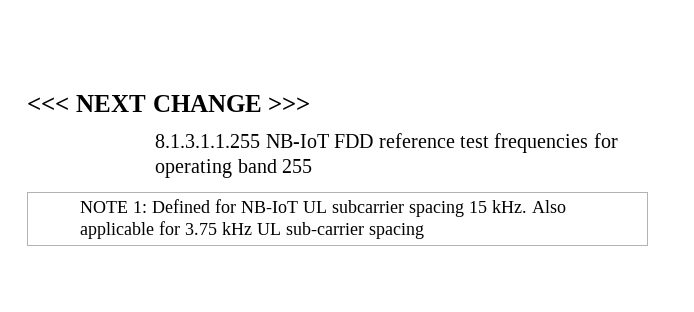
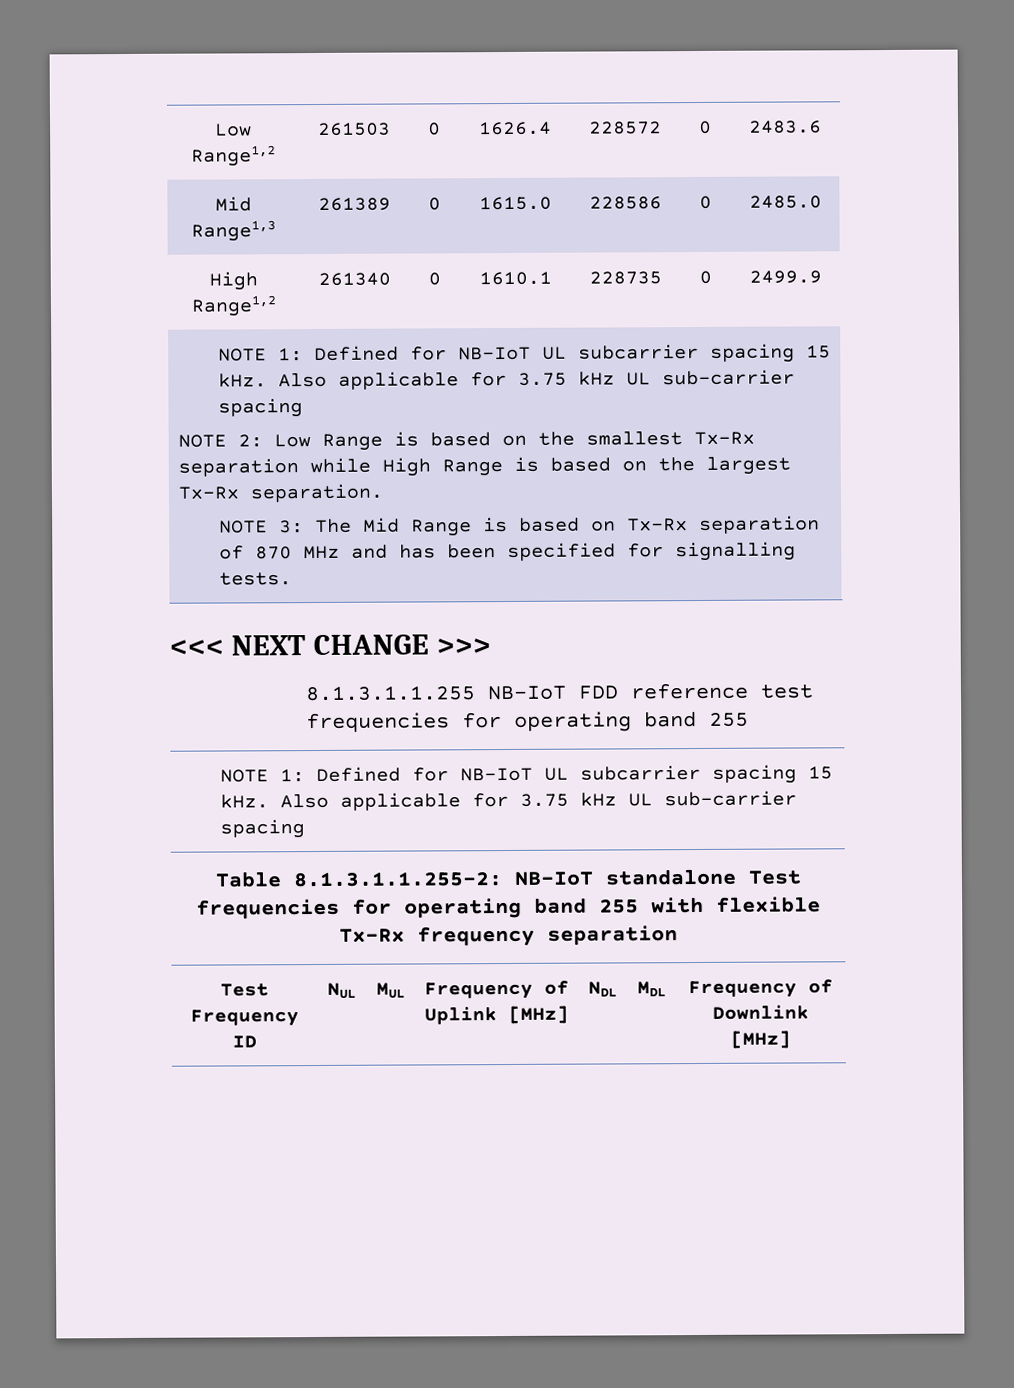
+ Low Range1,2 | 261503 | 0 | 1626.4 | 228572 | 0 | 2483.6
+ Mid Range1,3 | 261389 | 0 | 1615.0 | 228586 | 0 | 2485.0
+ High Range1,2 | 261340 | 0 | 1610.1 | 228735 | 0 | 2499.9
+ NOTE 1: Defined for NB-IoT UL subcarrier spacing 15 kHz. Also applicable for 3.75 kHz UL sub-carrier spacing
+ NOTE 2: Low Range is based on the smallest Tx-Rx separation while High Range is based on the largest Tx-Rx separation.
+ NOTE 3: The Mid Range is based on Tx-Rx separation of 870 MHz and has been specified for signalling tests.
+ Table 8.1.3.1.1.255-2: NB-IoT standalone Test frequencies for operating band 255 with flexible Tx-Rx frequency separation
+ Test Frequency ID | NUL | MUL | Frequency of Uplink [MHz] | NDL | MDL | Frequency of Downlink [MHz]

